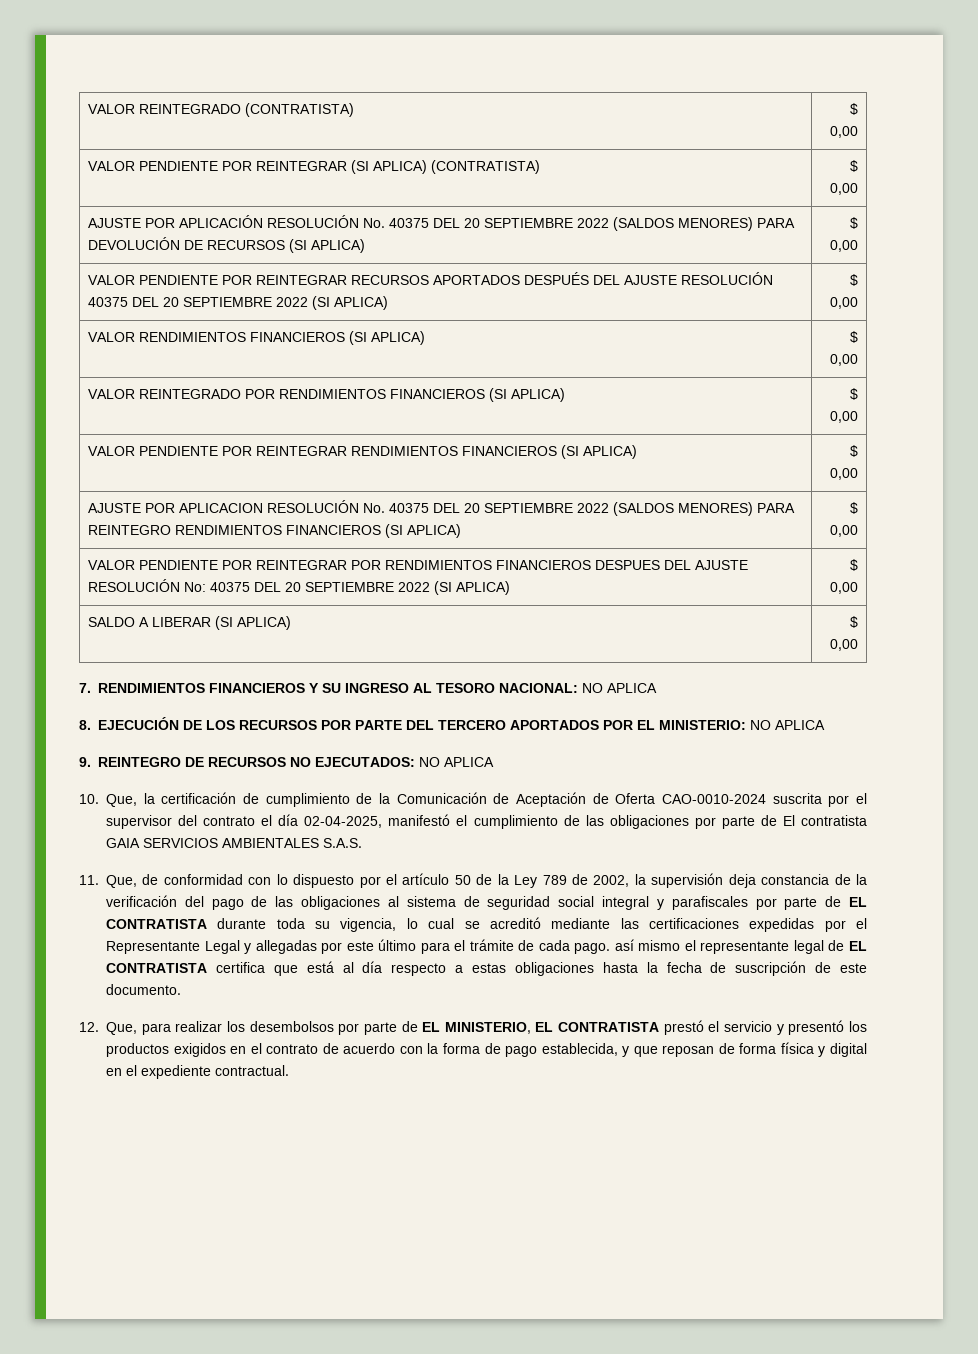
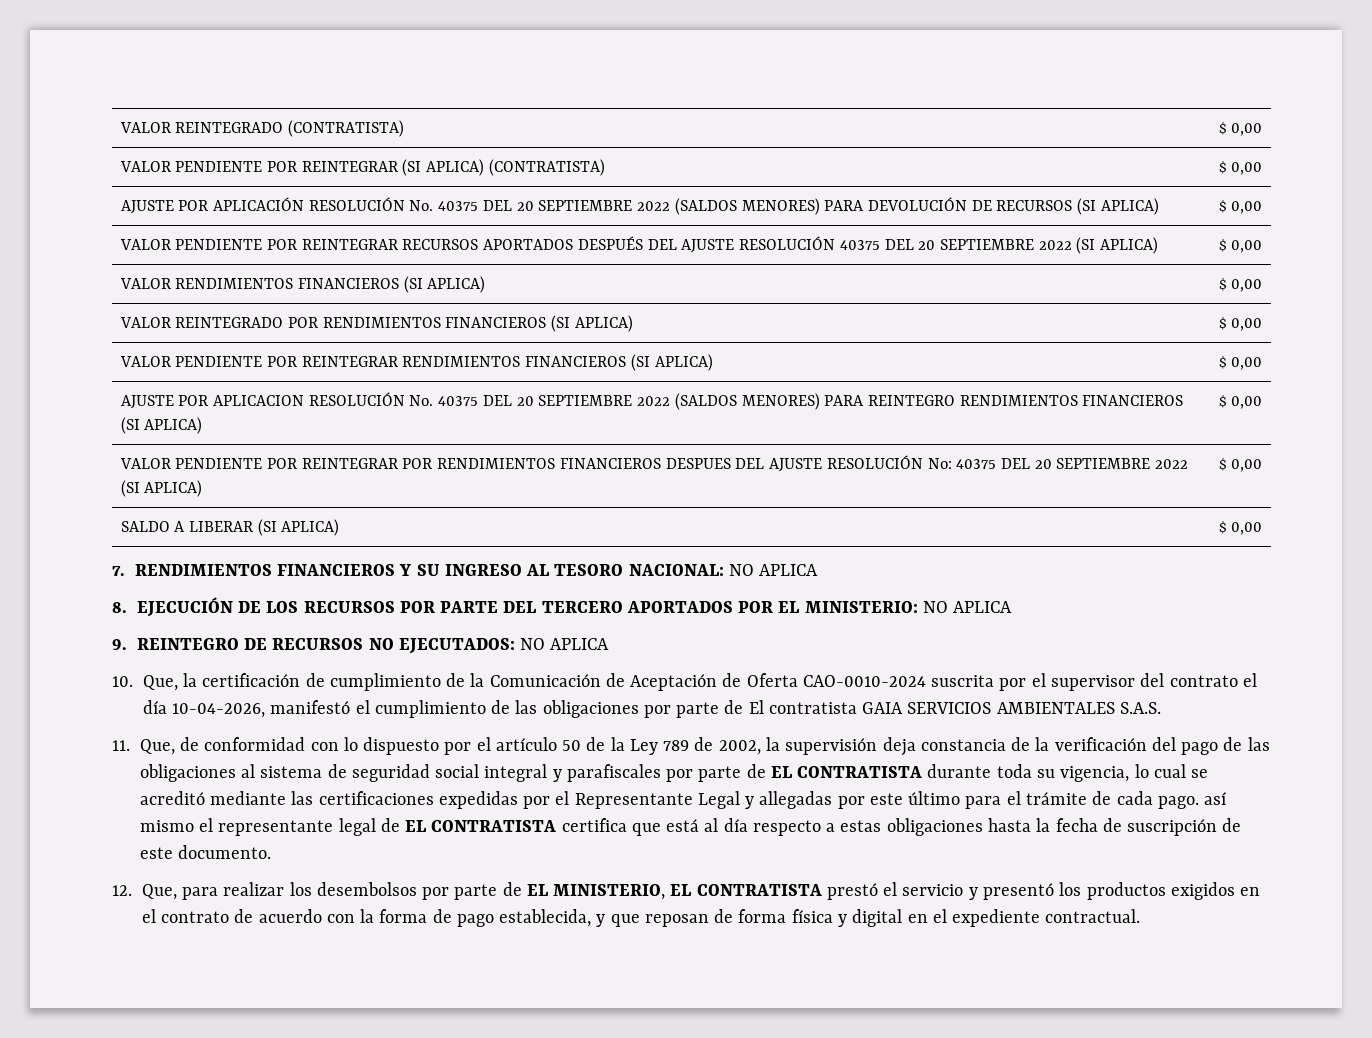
- 10. Que, la certificación de cumplimiento de la Comunicación de Aceptación de Oferta CAO-0010-2024 suscrita por el supervisor del contrato el día 02-04-2025, manifestó el cumplimiento de las obligaciones por parte de El contratista GAIA SERVICIOS AMBIENTALES S.A.S.
+ 10. Que, la certificación de cumplimiento de la Comunicación de Aceptación de Oferta CAO-0010-2024 suscrita por el supervisor del contrato el día 10-04-2026, manifestó el cumplimiento de las obligaciones por parte de El contratista GAIA SERVICIOS AMBIENTALES S.A.S.

